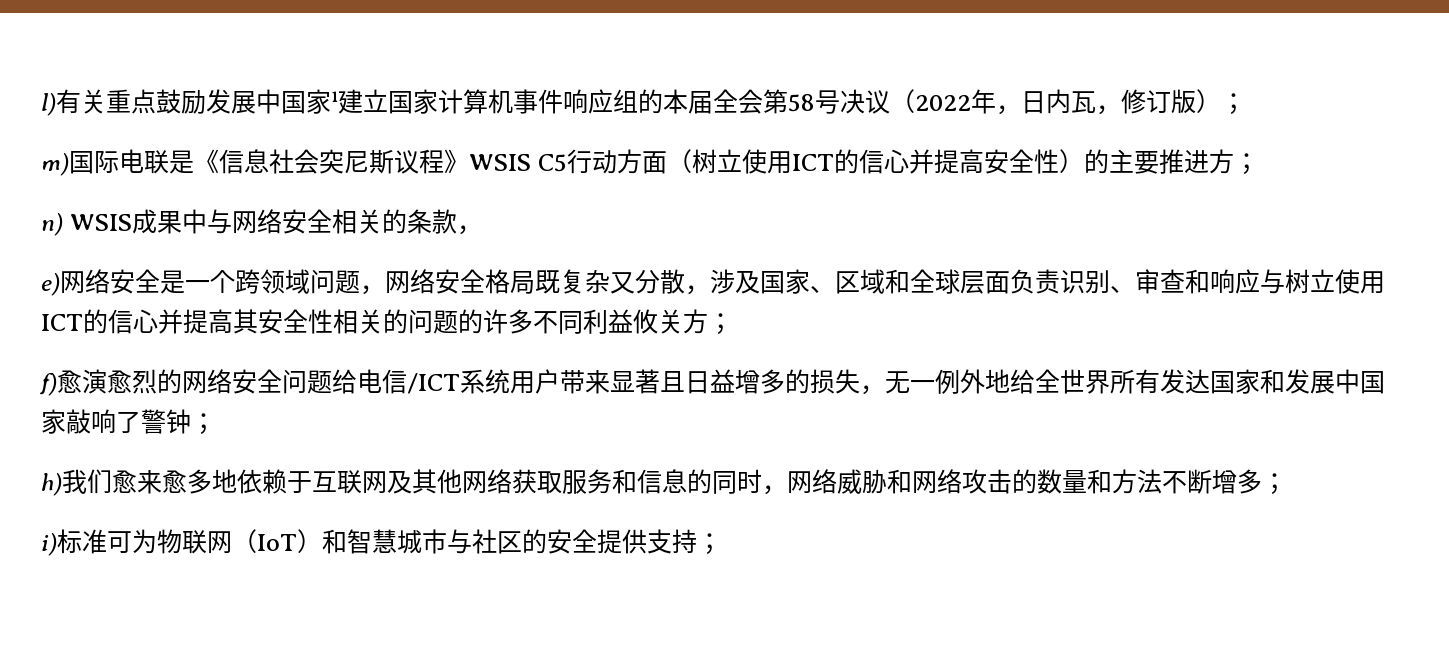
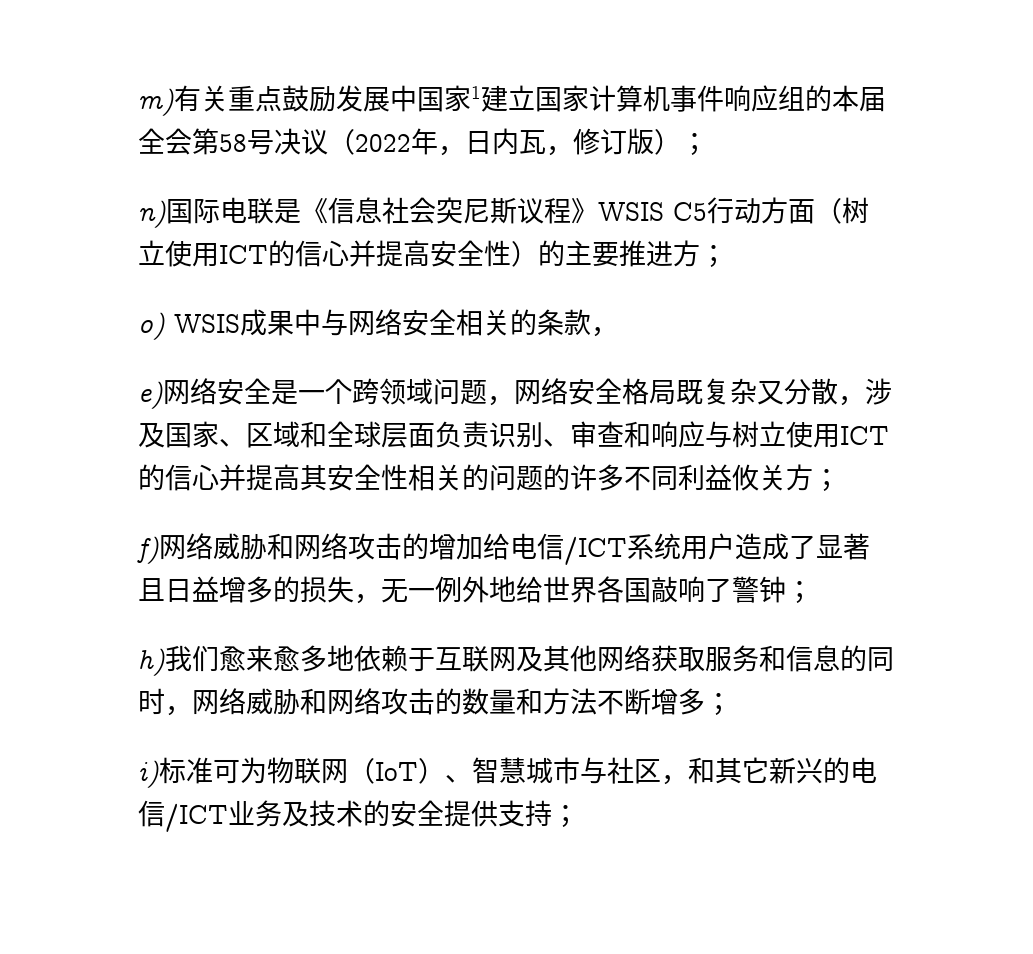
- l)有关重点鼓励发展中国家1建立国家计算机事件响应组的本届全会第58号决议（2022年，日内瓦，修订版）；
+ m)有关重点鼓励发展中国家1建立国家计算机事件响应组的本届全会第58号决议（2022年，日内瓦，修订版）；
- m)国际电联是《信息社会突尼斯议程》WSIS C5行动方面（树立使用ICT的信心并提高安全性）的主要推进方；
+ n)国际电联是《信息社会突尼斯议程》WSIS C5行动方面（树立使用ICT的信心并提高安全性）的主要推进方；
- n) WSIS成果中与网络安全相关的条款，
+ o) WSIS成果中与网络安全相关的条款，
- f)愈演愈烈的网络安全问题给电信/ICT系统用户带来显著且日益增多的损失，无一例外地给全世界所有发达国家和发展中国家敲响了警钟；
+ f)网络威胁和网络攻击的增加给电信/ICT系统用户造成了显著且日益增多的损失，无一例外地给世界各国敲响了警钟；
- i)标准可为物联网（IoT）和智慧城市与社区的安全提供支持；
+ i)标准可为物联网（IoT）、智慧城市与社区，和其它新兴的电信/ICT业务及技术的安全提供支持；

